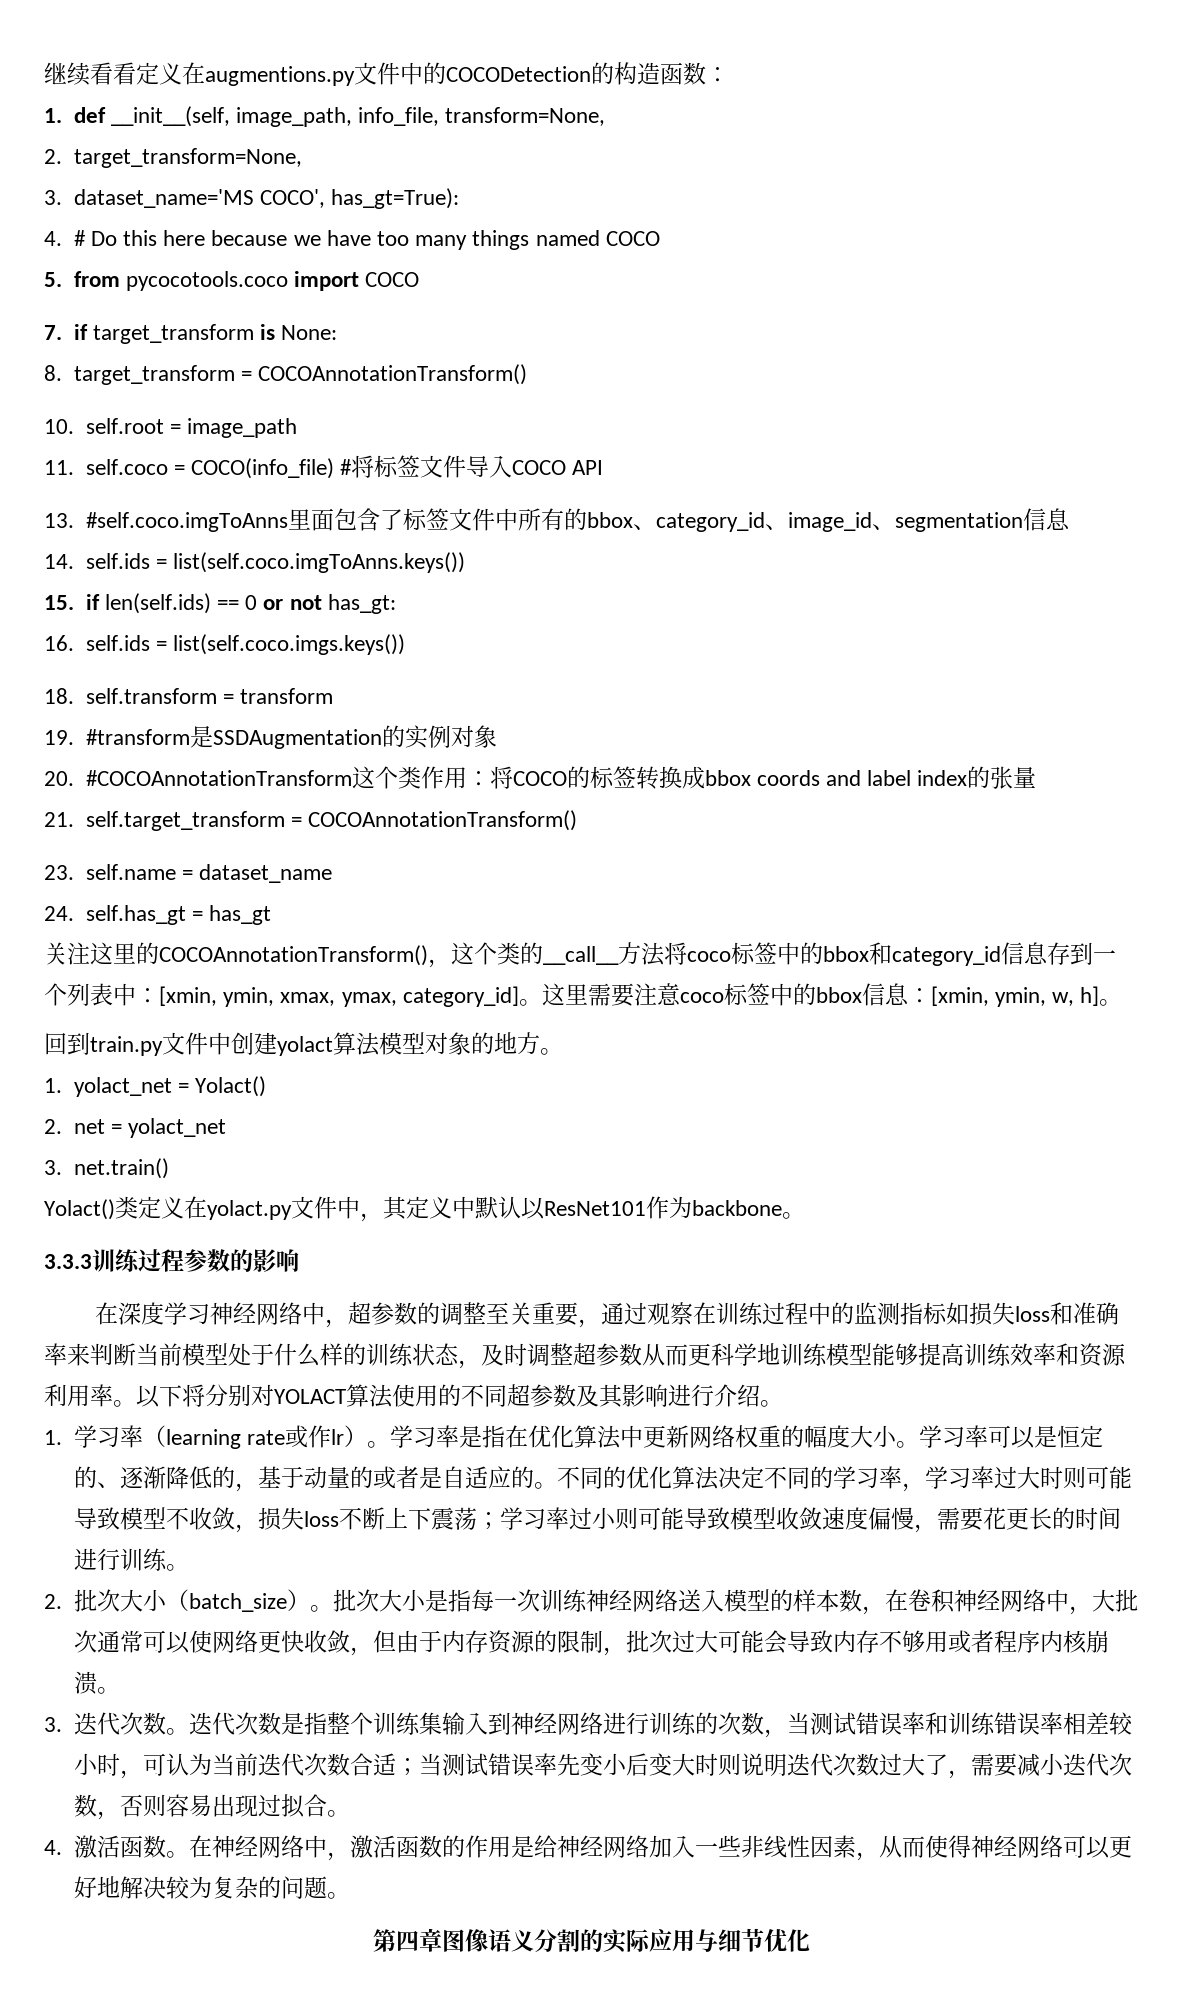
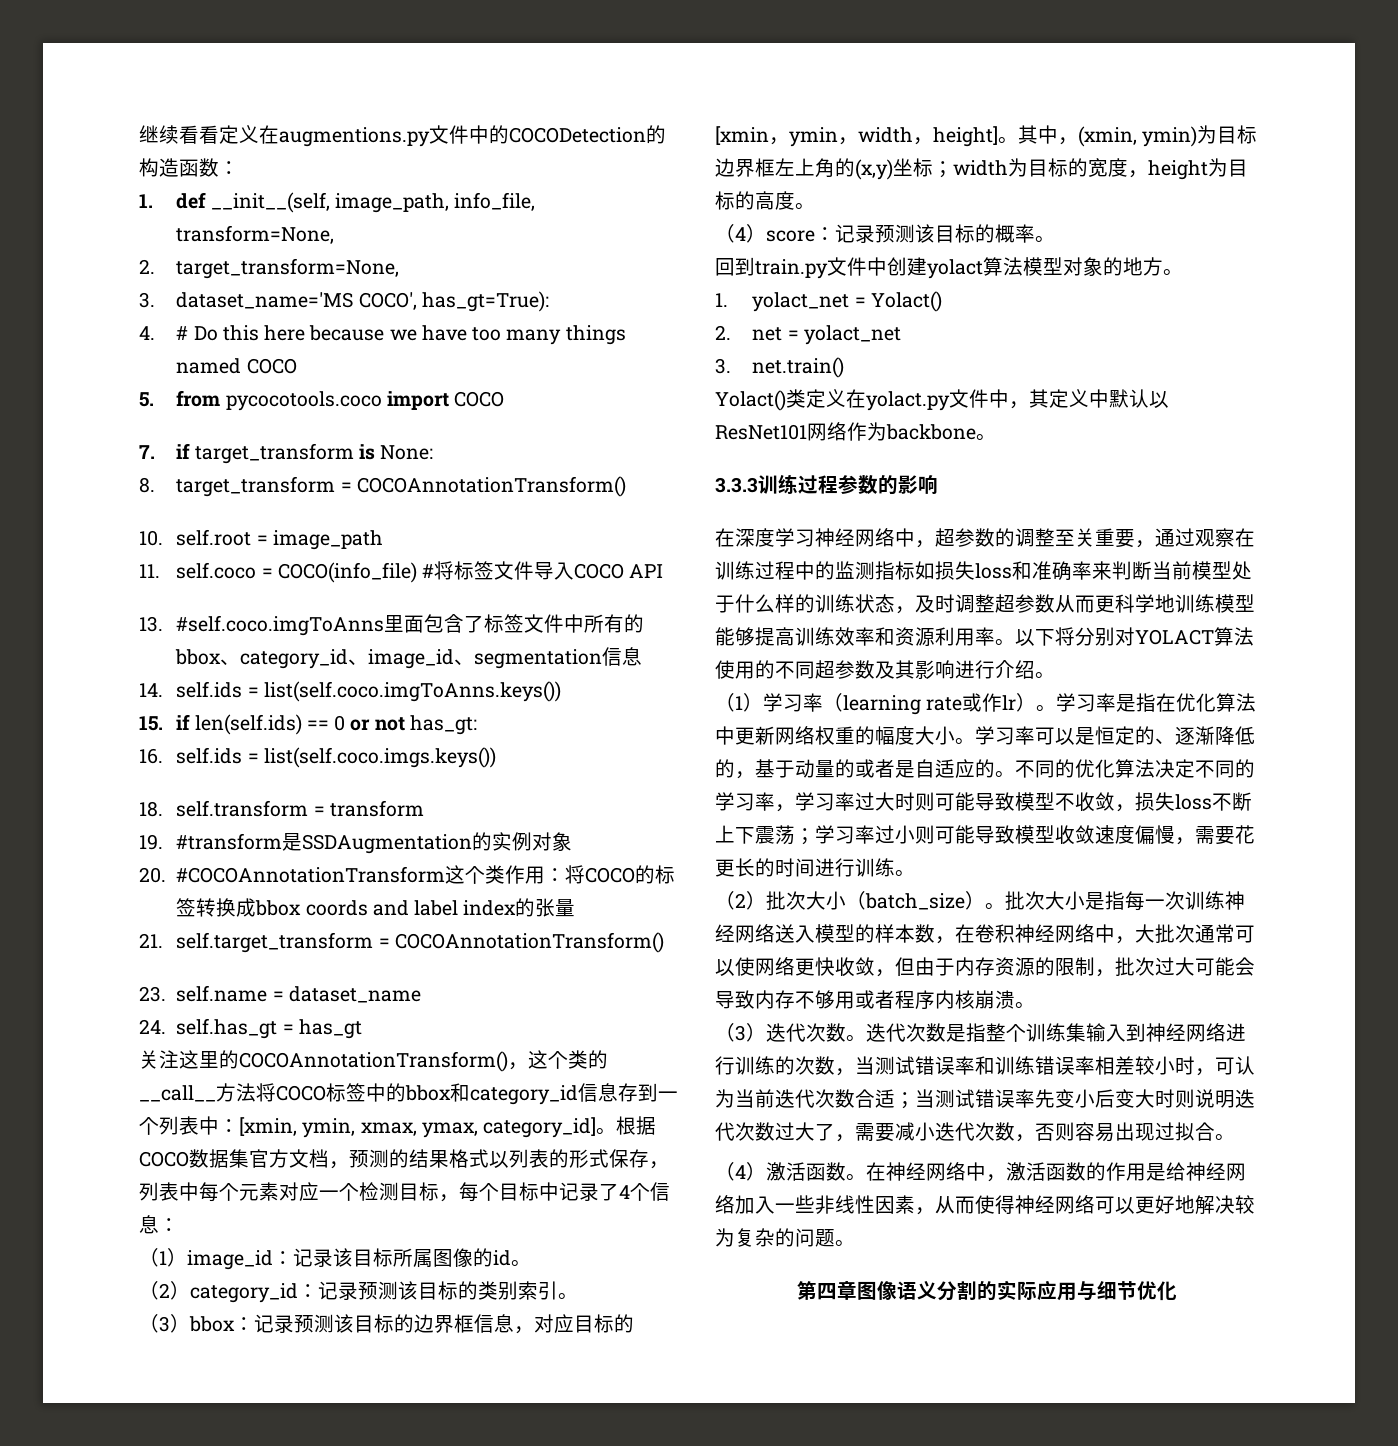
- 关注这里的COCOAnnotationTransform()，这个类的__call__方法将coco标签中的bbox和category_id信息存到一个列表中：[xmin, ymin, xmax, ymax, category_id]。
+ 关注这里的COCOAnnotationTransform()，这个类的__call__方法将COCO标签中的bbox和category_id信息存到一个列表中：[xmin, ymin, xmax, ymax, category_id]。
- 这里需要注意coco标签中的bbox信息：[xmin, ymin, w, h]。
+ 根据COCO数据集官方文档，预测的结果格式以列表的形式保存，列表中每个元素对应一个检测目标，每个目标中记录了4个信息：
+ （1）image_id：记录该目标所属图像的id。
+ （2）category_id：记录预测该目标的类别索引。
+ （3）bbox：记录预测该目标的边界框信息，对应目标的[xmin，ymin，width，height]。其中，(xmin, ymin)为目标边界框左上角的(x,y)坐标；width为目标的宽度，height为目标的高度。
+ （4）score：记录预测该目标的概率。
- Yolact()类定义在yolact.py文件中，其定义中默认以ResNet101作为backbone。
+ Yolact()类定义在yolact.py文件中，其定义中默认以ResNet101网络作为backbone。
- 1.学习率（learning rate或作lr）。
+ （1）学习率（learning rate或作lr）。
- 2.批次大小（batch_size）。
+ （2）批次大小（batch_size）。
- 3.迭代次数。
+ （3）迭代次数。
- 4.激活函数。
+ （4）激活函数。

